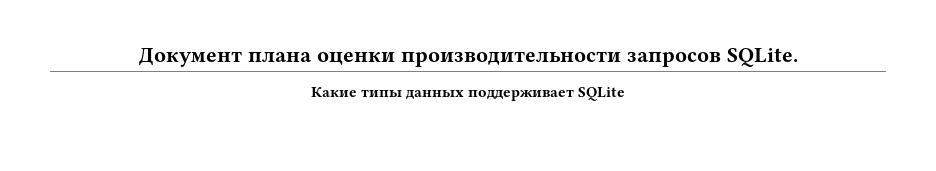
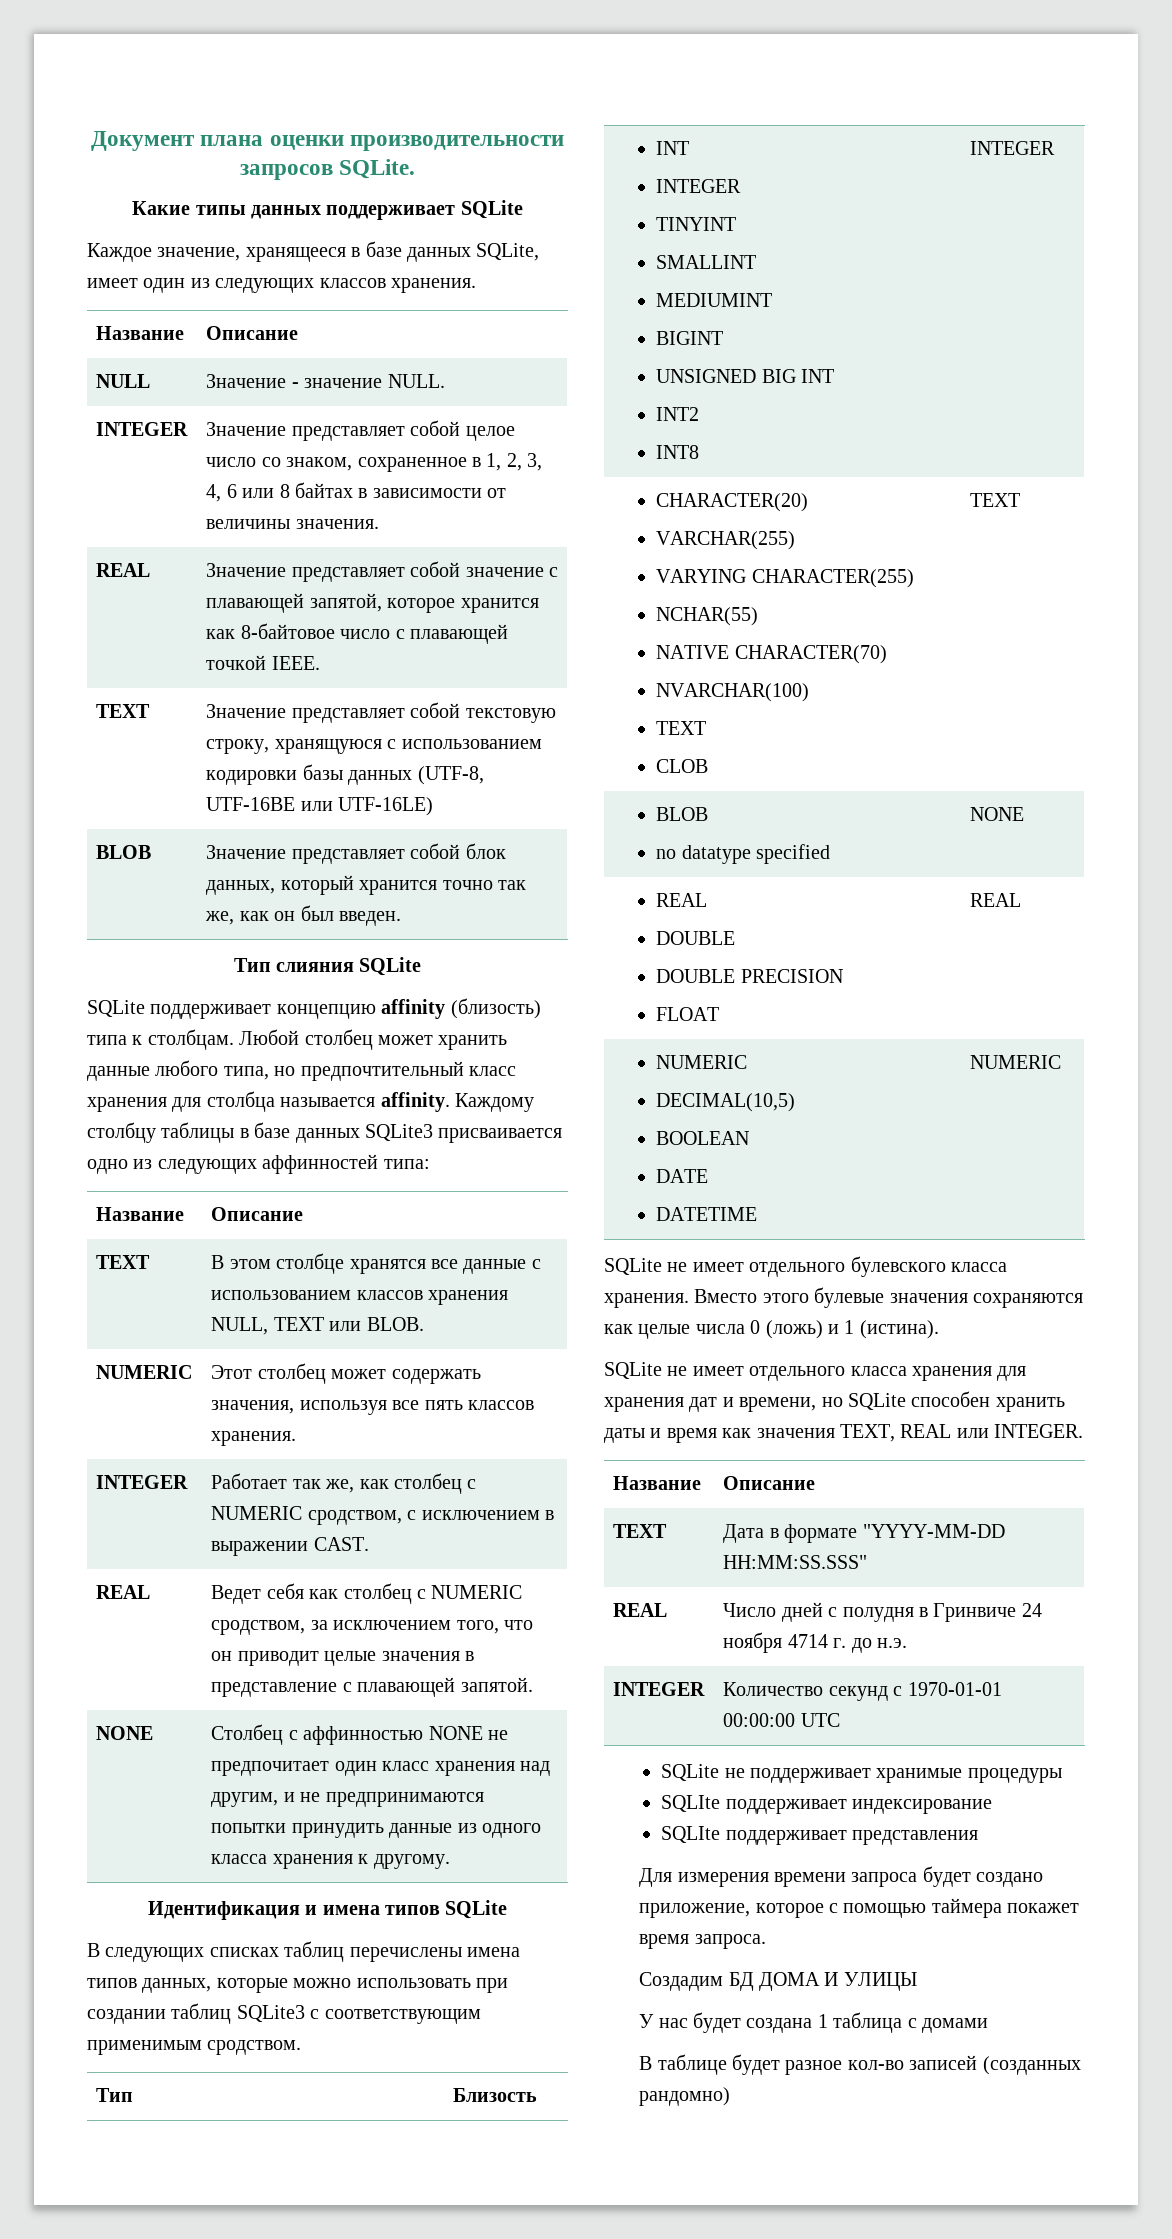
+ Каждое значение, хранящееся в базе данных SQLite, имеет один из следующих классов хранения.
+ Название | Описание
+ NULL | Значение - значение NULL.
+ INTEGER | Значение представляет собой целое число со знаком, сохраненное в 1, 2, 3, 4, 6 или 8 байтах в зависимости от величины значения.
+ REAL | Значение представляет собой значение с плавающей запятой, которое хранится как 8-байтовое число с плавающей точкой IEEE.
+ TEXT | Значение представляет собой текстовую строку, хранящуюся с использованием кодировки базы данных (UTF-8, UTF-16BE или UTF-16LE)
+ BLOB | Значение представляет собой блок данных, который хранится точно так же, как он был введен.
+ Тип слияния SQLite
+ SQLite поддерживает концепцию affinity (близость) типа к столбцам. Любой столбец может хранить данные любого типа, но предпочтительный класс хранения для столбца называется affinity. Каждому столбцу таблицы в базе данных SQLite3 присваивается одно из следующих аффинностей типа:
+ Название | Описание
+ TEXT | В этом столбце хранятся все данные с использованием классов хранения NULL, TEXT или BLOB.
+ NUMERIC | Этот столбец может содержать значения, используя все пять классов хранения.
+ INTEGER | Работает так же, как столбец с NUMERIC сродством, с исключением в выражении CAST.
+ REAL | Ведет себя как столбец с NUMERIC сродством, за исключением того, что он приводит целые значения в представление с плавающей запятой.
+ NONE | Столбец с аффинностью NONE не предпочитает один класс хранения над другим, и не предпринимаются попытки принудить данные из одного класса хранения к другому.
+ Идентификация и имена типов SQLite
+ В следующих списках таблиц перечислены имена типов данных, которые можно использовать при создании таблиц SQLite3 с соответствующим применимым сродством.
+ Тип | Близость
+ INT
+ INTEGER
+ TINYINT
+ SMALLINT
+ MEDIUMINT
+ BIGINT
+ UNSIGNED BIG INT
+ INT2
+ INT8 | INTEGER
+ CHARACTER(20)
+ VARCHAR(255)
+ VARYING CHARACTER(255)
+ NCHAR(55)
+ NATIVE CHARACTER(70)
+ NVARCHAR(100)
+ TEXT
+ CLOB | TEXT
+ BLOB
+ no datatype specified | NONE
+ REAL
+ DOUBLE
+ DOUBLE PRECISION
+ FLOAT | REAL
+ NUMERIC
+ DECIMAL(10,5)
+ BOOLEAN
+ DATE
+ DATETIME | NUMERIC
+ SQLite не имеет отдельного булевского класса хранения. Вместо этого булевые значения сохраняются как целые числа 0 (ложь) и 1 (истина).
+ SQLite не имеет отдельного класса хранения для хранения дат и времени, но SQLite способен хранить даты и время как значения TEXT, REAL или INTEGER.
+ Название | Описание
+ TEXT | Дата в формате "YYYY-MM-DD HH:MM:SS.SSS"
+ REAL | Число дней с полудня в Гринвиче 24 ноября 4714 г. до н.э.
+ INTEGER | Количество секунд с 1970-01-01 00:00:00 UTC
+ SQLite не поддерживает хранимые процедуры
+ SQLIte поддерживает индексирование
+ SQLIte поддерживает представления
+ Для измерения времени запроса будет создано приложение, которое с помощью таймера покажет время запроса.
+ Создадим БД ДОМА И УЛИЦЫ
+ У нас будет создана 1 таблица с домами
+ В таблице будет разное кол-во записей (созданных рандомно)

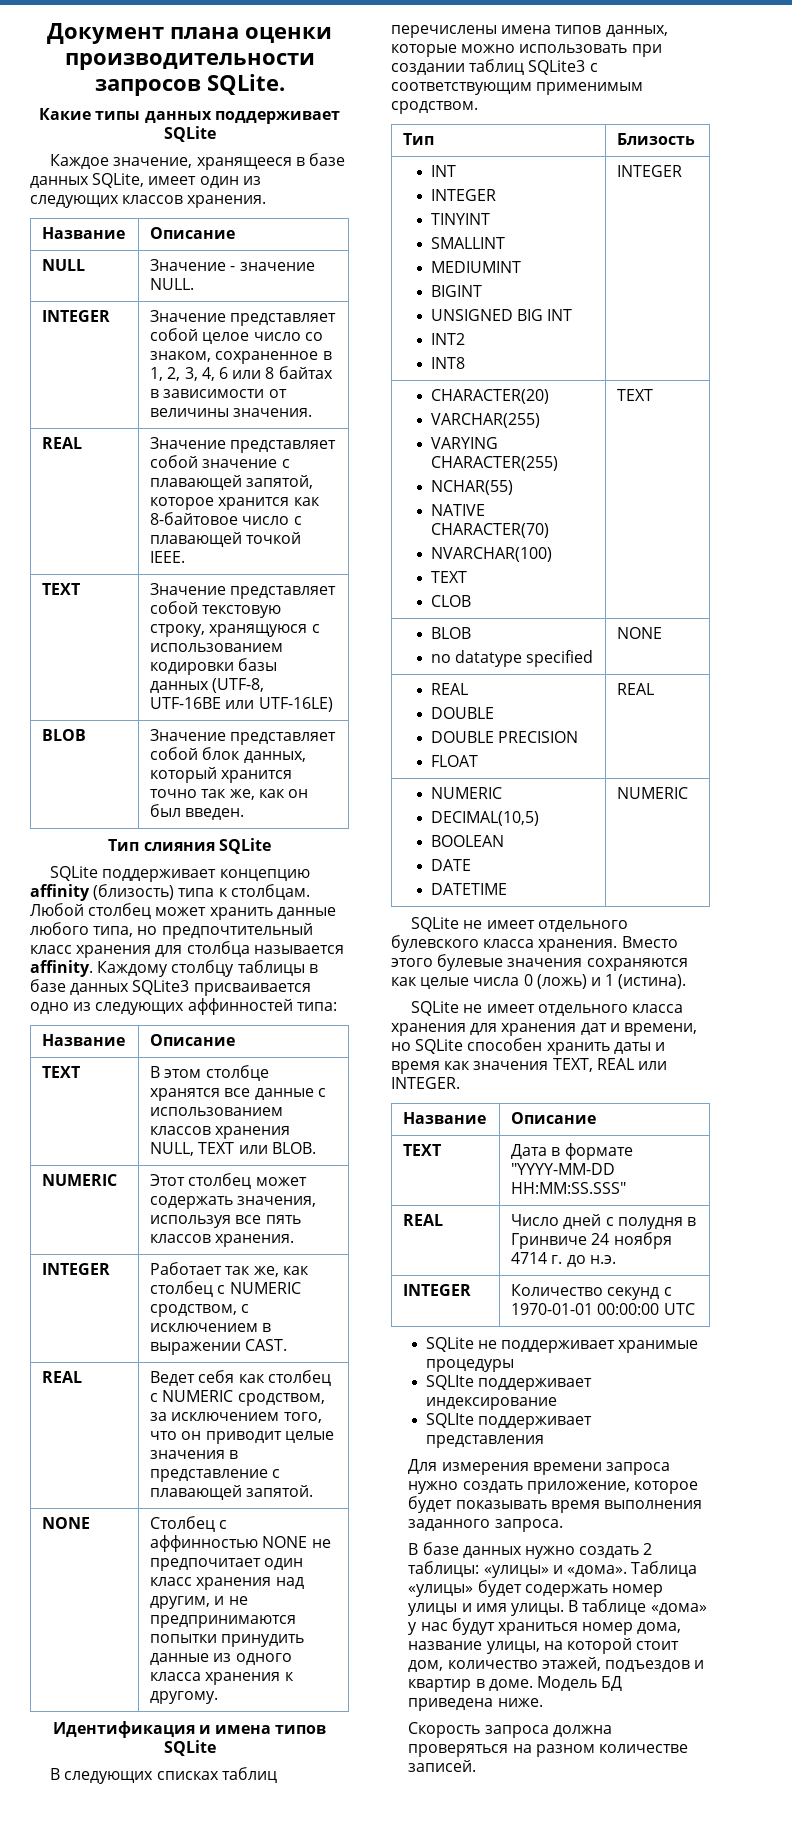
- Для измерения времени запроса будет создано приложение, которое с помощью таймера покажет время запроса.
- Создадим БД ДОМА И УЛИЦЫ
- У нас будет создана 1 таблица с домами
- В таблице будет разное кол-во записей (созданных рандомно)
+ Для измерения времени запроса нужно создать приложение, которое будет показывать время выполнения заданного запроса.
+ В базе данных нужно создать 2 таблицы: «улицы» и «дома». Таблица «улицы» будет содержать номер улицы и имя улицы. В таблице «дома» у нас будут храниться номер дома, название улицы, на которой стоит дом, количество этажей, подъездов и квартир в доме. Модель БД приведена ниже.
+ Скорость запроса должна проверяться на разном количестве записей.

